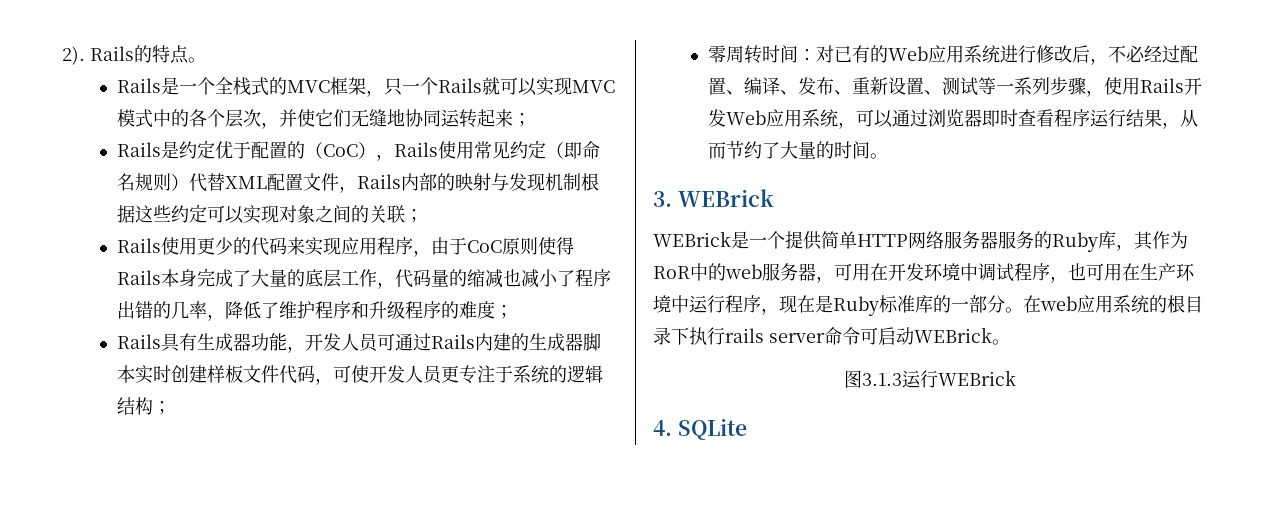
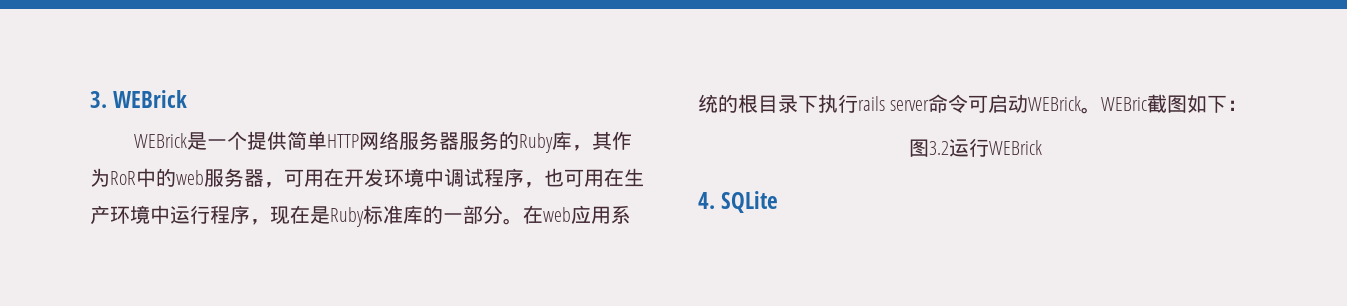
- 2). Rails的特点。
- Rails是一个全栈式的MVC框架，只一个Rails就可以实现MVC模式中的各个层次，并使它们无缝地协同运转起来；
- Rails是约定优于配置的（CoC），Rails使用常见约定（即命名规则）代替XML配置文件，Rails内部的映射与发现机制根据这些约定可以实现对象之间的关联；
- Rails使用更少的代码来实现应用程序，由于CoC原则使得Rails本身完成了大量的底层工作，代码量的缩减也减小了程序出错的几率，降低了维护程序和升级程序的难度；
- Rails具有生成器功能，开发人员可通过Rails内建的生成器脚本实时创建样板文件代码，可使开发人员更专注于系统的逻辑结构；
- 零周转时间：对已有的Web应用系统进行修改后，不必经过配置、编译、发布、重新设置、测试等一系列步骤，使用Rails开发Web应用系统，可以通过浏览器即时查看程序运行结果，从而节约了大量的时间。
- 在web应用系统的根目录下执行rails server命令可启动WEBrick。
- 图3.1.3运行WEBrick
+ 在web应用系统的根目录下执行rails server命令可启动WEBrick。WEBric截图如下：
+ 图3.2运行WEBrick

